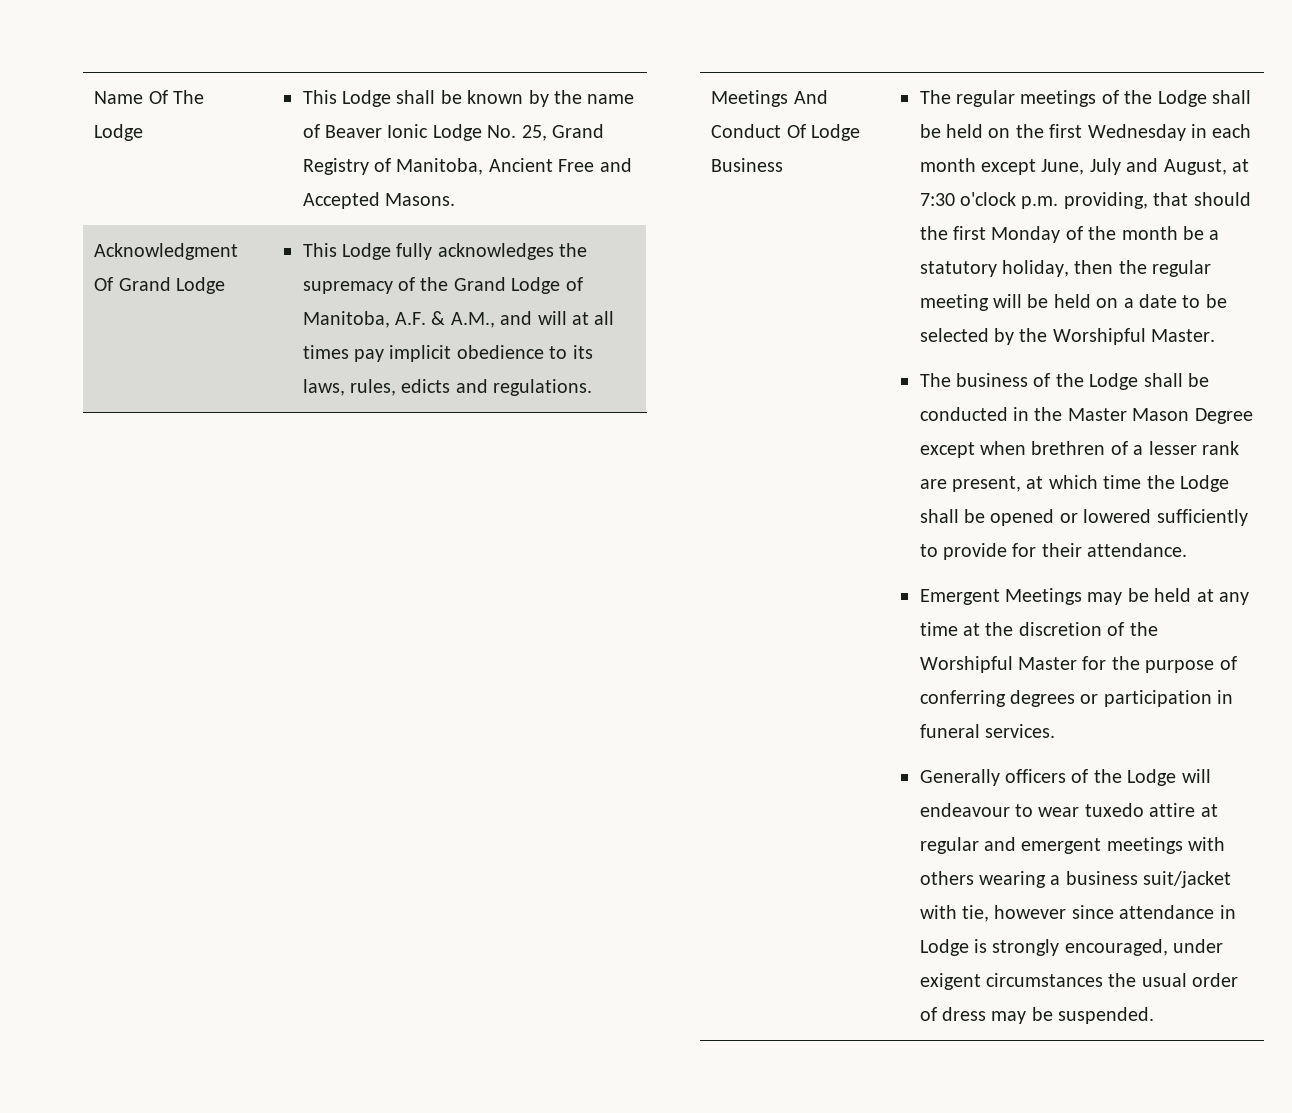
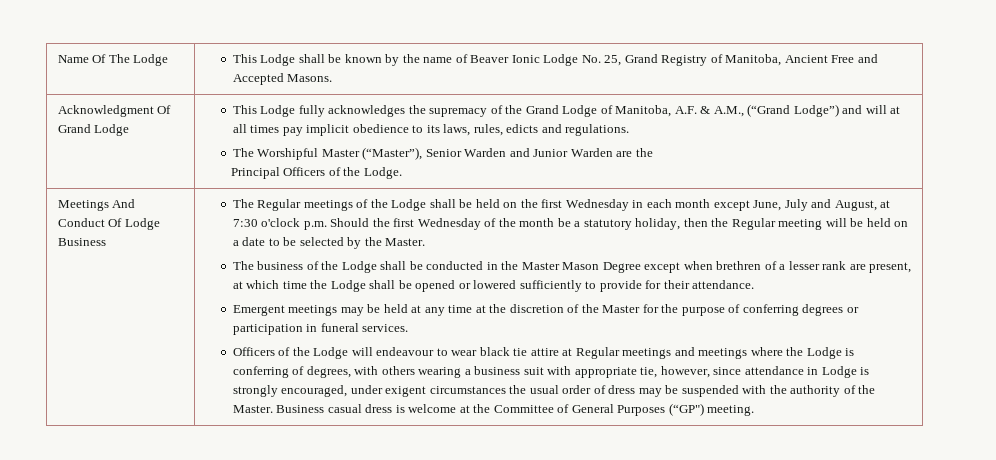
- This Lodge fully acknowledges the supremacy of the Grand Lodge of Manitoba, A.F. & A.M., and will at all times pay implicit obedience to its laws, rules, edicts and regulations.
+ This Lodge fully acknowledges the supremacy of the Grand Lodge of Manitoba, A.F. & A.M., (“Grand Lodge”) and will at all times pay implicit obedience to its laws, rules, edicts and regulations.
+ The Worshipful Master (“Master”), Senior Warden and Junior Warden are the
+ Principal Officers of the Lodge.
- The regular meetings of the Lodge shall be held on the first Wednesday in each month except June, July and August, at 7:30 o'clock p.m. providing, that should the first Monday of the month be a statutory holiday, then the regular meeting will be held on a date to be selected by the Worshipful Master.
+ The Regular meetings of the Lodge shall be held on the first Wednesday in each month except June, July and August, at 7:30 o'clock p.m. Should the first Wednesday of the month be a statutory holiday, then the Regular meeting will be held on a date to be selected by the Master.
- Emergent Meetings may be held at any time at the discretion of the Worshipful Master for the purpose of conferring degrees or participation in funeral services.
+ Emergent meetings may be held at any time at the discretion of the Master for the purpose of conferring degrees or participation in funeral services.
- Generally officers of the Lodge will endeavour to wear tuxedo attire at regular and emergent meetings with others wearing a business suit/jacket with tie, however since attendance in Lodge is strongly encouraged, under exigent circumstances the usual order of dress may be suspended.
+ Officers of the Lodge will endeavour to wear black tie attire at Regular meetings and meetings where the Lodge is conferring of degrees, with others wearing a business suit with appropriate tie, however, since attendance in Lodge is strongly encouraged, under exigent circumstances the usual order of dress may be suspended with the authority of the Master. Business casual dress is welcome at the Committee of General Purposes (“GP") meeting.

